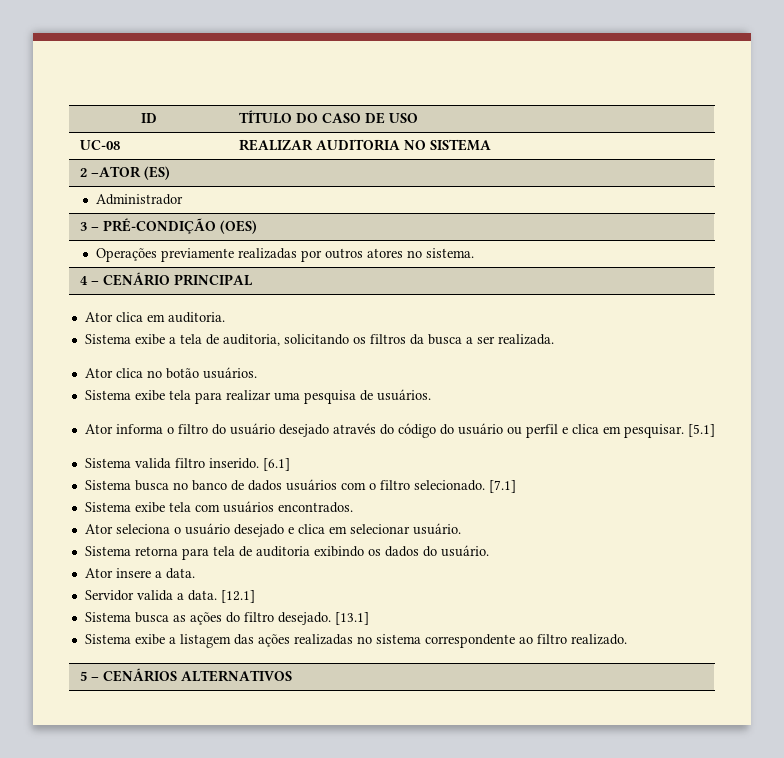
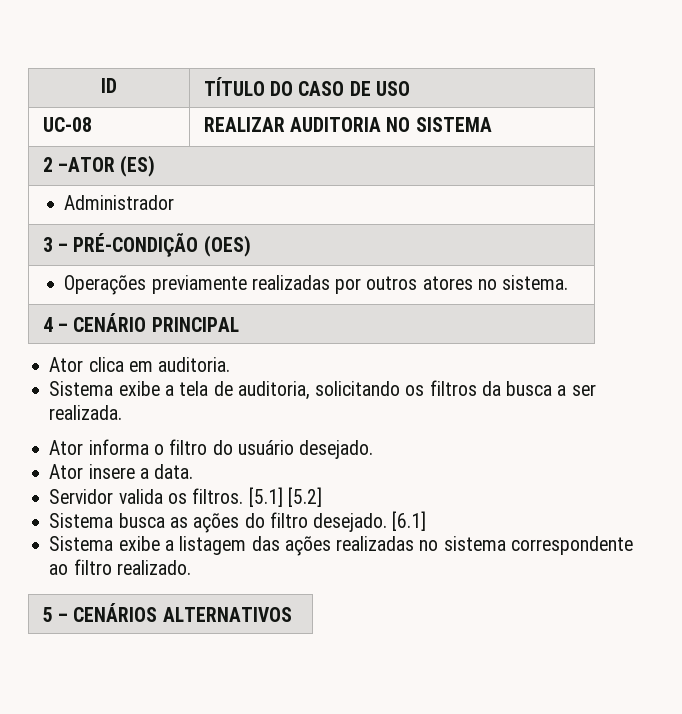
- Ator clica no botão usuários.
- Sistema exibe tela para realizar uma pesquisa de usuários.
- Ator informa o filtro do usuário desejado através do código do usuário ou perfil e clica em pesquisar. [5.1]
- Sistema valida filtro inserido. [6.1]
- Sistema busca no banco de dados usuários com o filtro selecionado. [7.1]
- Sistema exibe tela com usuários encontrados.
- Ator seleciona o usuário desejado e clica em selecionar usuário.
- Sistema retorna para tela de auditoria exibindo os dados do usuário.
+ Ator informa o filtro do usuário desejado.
- Servidor valida a data. [12.1]
+ Servidor valida os filtros. [5.1] [5.2]
- [13.1]
+ [6.1]

